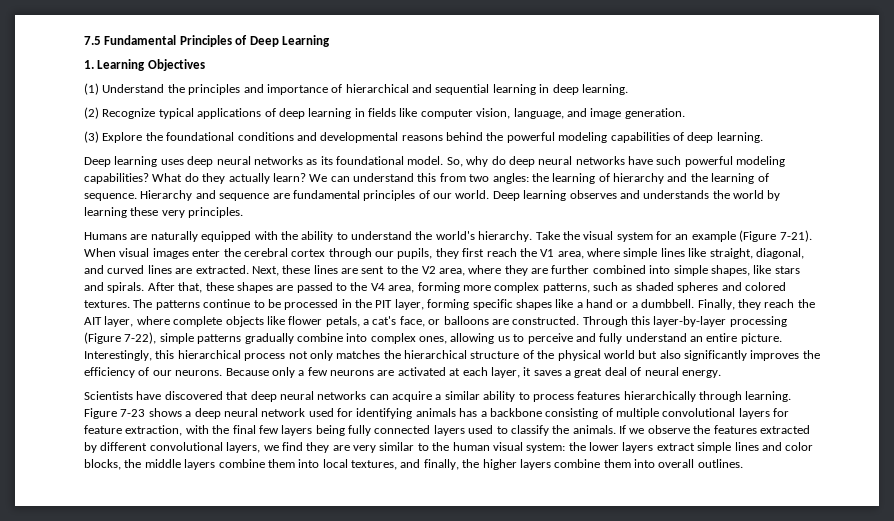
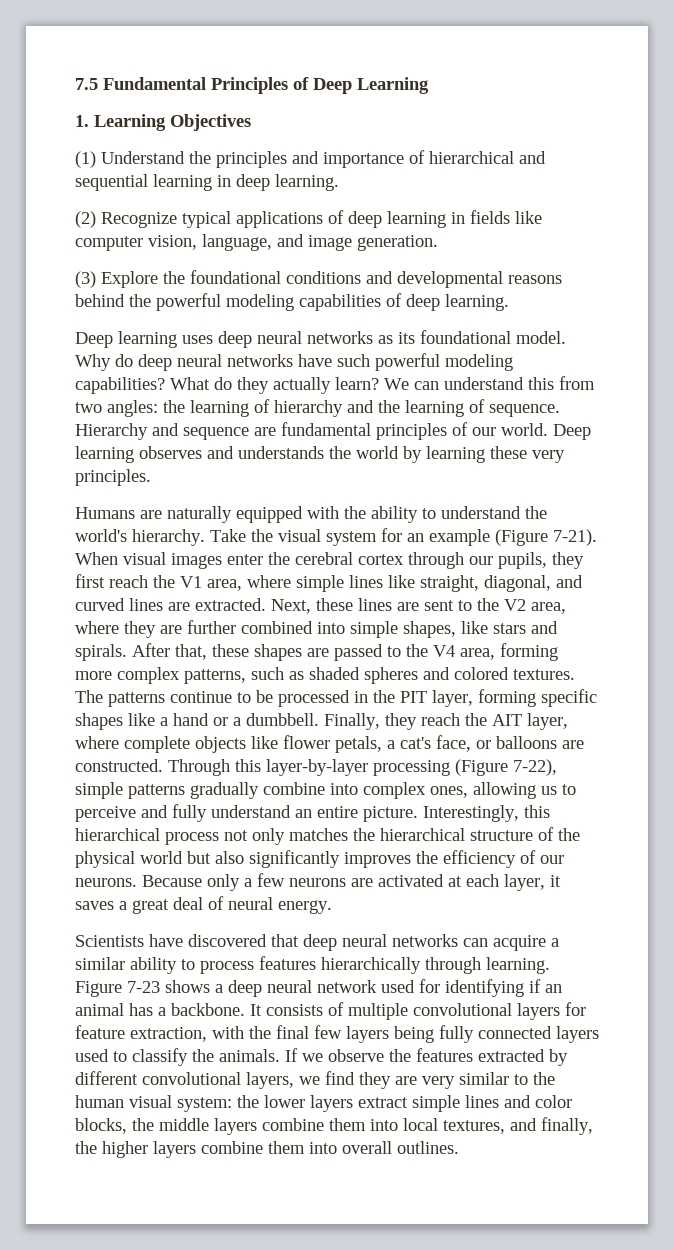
- So, why do deep neural networks have such powerful modeling capabilities?
+ Why do deep neural networks have such powerful modeling capabilities?
- Figure 7-23 shows a deep neural network used for identifying animals has a backbone consisting of multiple convolutional layers for feature extraction, with the final few layers being fully connected layers used to classify the animals.
+ Figure 7-23 shows a deep neural network used for identifying if an animal has a backbone. It consists of multiple convolutional layers for feature extraction, with the final few layers being fully connected layers used to classify the animals.

